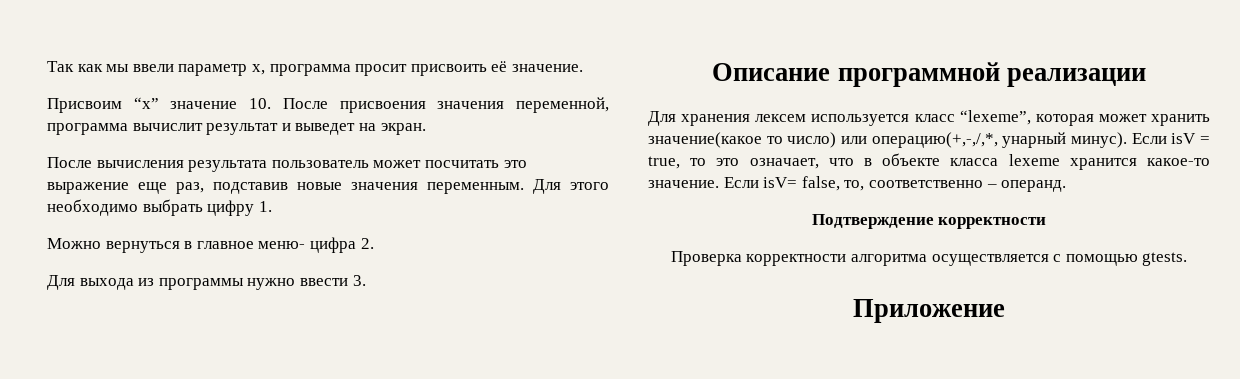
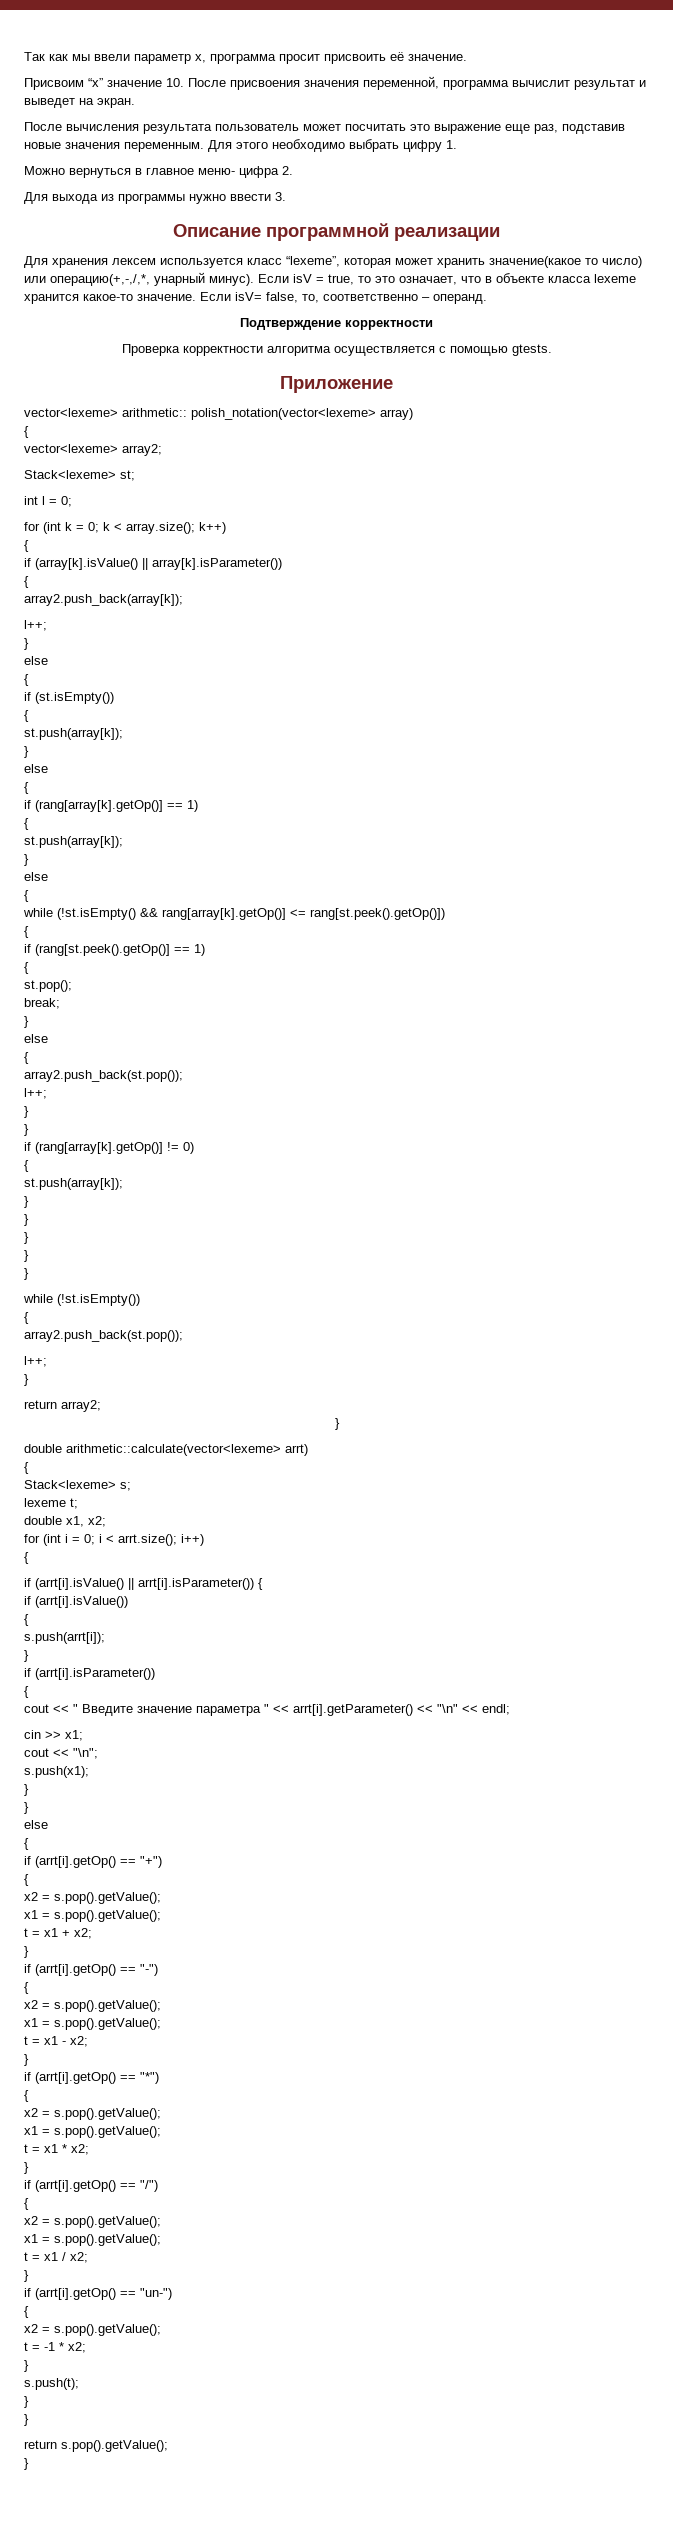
+ vector<lexeme> arithmetic:: polish_notation(vector<lexeme> array)
+ {
+ vector<lexeme> array2;
+ Stack<lexeme> st;
+ int l = 0;
+ for (int k = 0; k < array.size(); k++)
+ {
+ if (array[k].isValue() || array[k].isParameter())
+ {
+ array2.push_back(array[k]);
+ l++;
+ }
+ else
+ {
+ if (st.isEmpty())
+ {
+ st.push(array[k]);
+ }
+ else
+ {
+ if (rang[array[k].getOp()] == 1)
+ {
+ st.push(array[k]);
+ }
+ else
+ {
+ while (!st.isEmpty() && rang[array[k].getOp()] <= rang[st.peek().getOp()])
+ {
+ if (rang[st.peek().getOp()] == 1)
+ {
+ st.pop();
+ break;
+ }
+ else
+ {
+ array2.push_back(st.pop());
+ l++;
+ }
+ }
+ if (rang[array[k].getOp()] != 0)
+ {
+ st.push(array[k]);
+ }
+ }
+ }
+ }
+ }
+ while (!st.isEmpty())
+ {
+ array2.push_back(st.pop());
+ l++;
+ }
+ return array2;
+ }
+ double arithmetic::calculate(vector<lexeme> arrt)
+ {
+ Stack<lexeme> s;
+ lexeme t;
+ double x1, x2;
+ for (int i = 0; i < arrt.size(); i++)
+ {
+ if (arrt[i].isValue() || arrt[i].isParameter()) {
+ if (arrt[i].isValue())
+ {
+ s.push(arrt[i]);
+ }
+ if (arrt[i].isParameter())
+ {
+ cout << " Введите значение параметра " << arrt[i].getParameter() << "\n" << endl;
+ cin >> x1;
+ cout << "\n";
+ s.push(x1);
+ }
+ }
+ else
+ {
+ if (arrt[i].getOp() == "+")
+ {
+ x2 = s.pop().getValue();
+ x1 = s.pop().getValue();
+ t = x1 + x2;
+ }
+ if (arrt[i].getOp() == "-")
+ {
+ x2 = s.pop().getValue();
+ x1 = s.pop().getValue();
+ t = x1 - x2;
+ }
+ if (arrt[i].getOp() == "*")
+ {
+ x2 = s.pop().getValue();
+ x1 = s.pop().getValue();
+ t = x1 * x2;
+ }
+ if (arrt[i].getOp() == "/")
+ {
+ x2 = s.pop().getValue();
+ x1 = s.pop().getValue();
+ t = x1 / x2;
+ }
+ if (arrt[i].getOp() == "un-")
+ {
+ x2 = s.pop().getValue();
+ t = -1 * x2;
+ }
+ s.push(t);
+ }
+ }
+ return s.pop().getValue();
+ }

